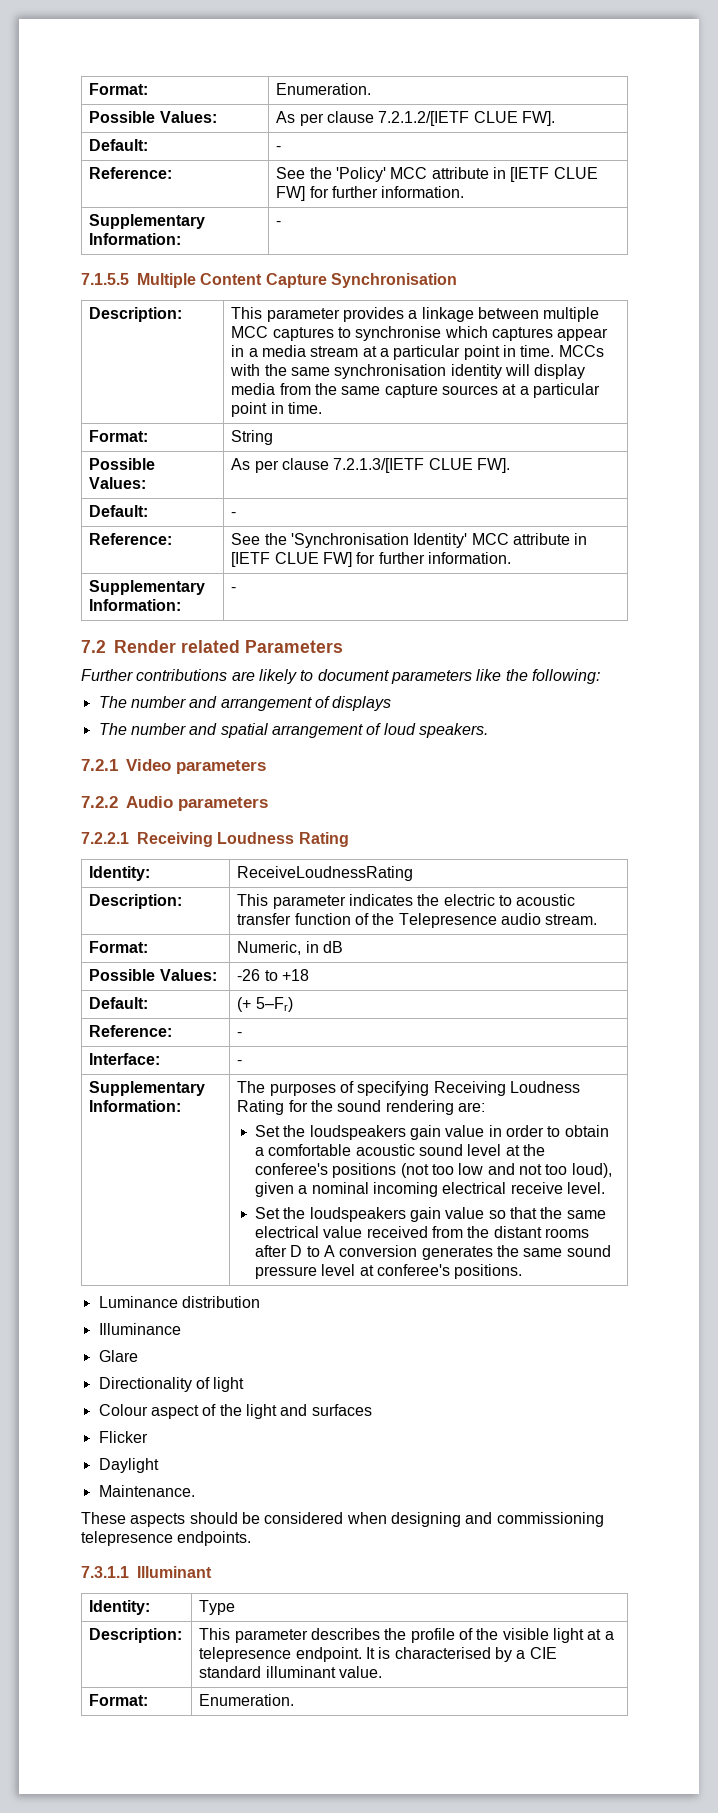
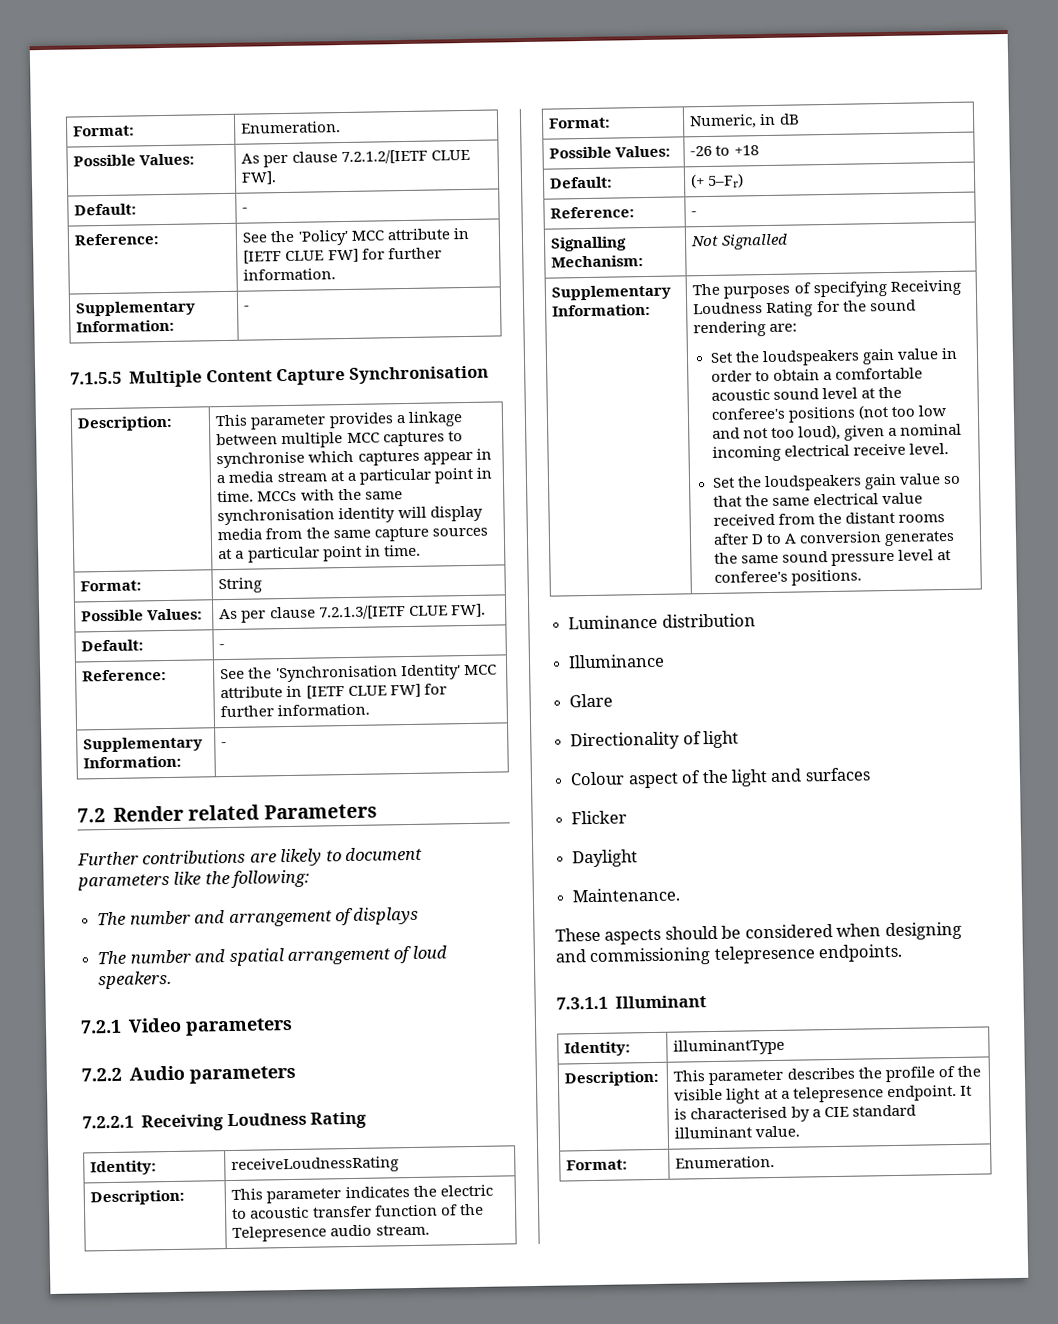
- Identity: | ReceiveLoudnessRating
+ Identity: | receiveLoudnessRating
- Interface: | -
+ Signalling Mechanism: | Not Signalled
- Identity: | Type
+ Identity: | illuminantType

